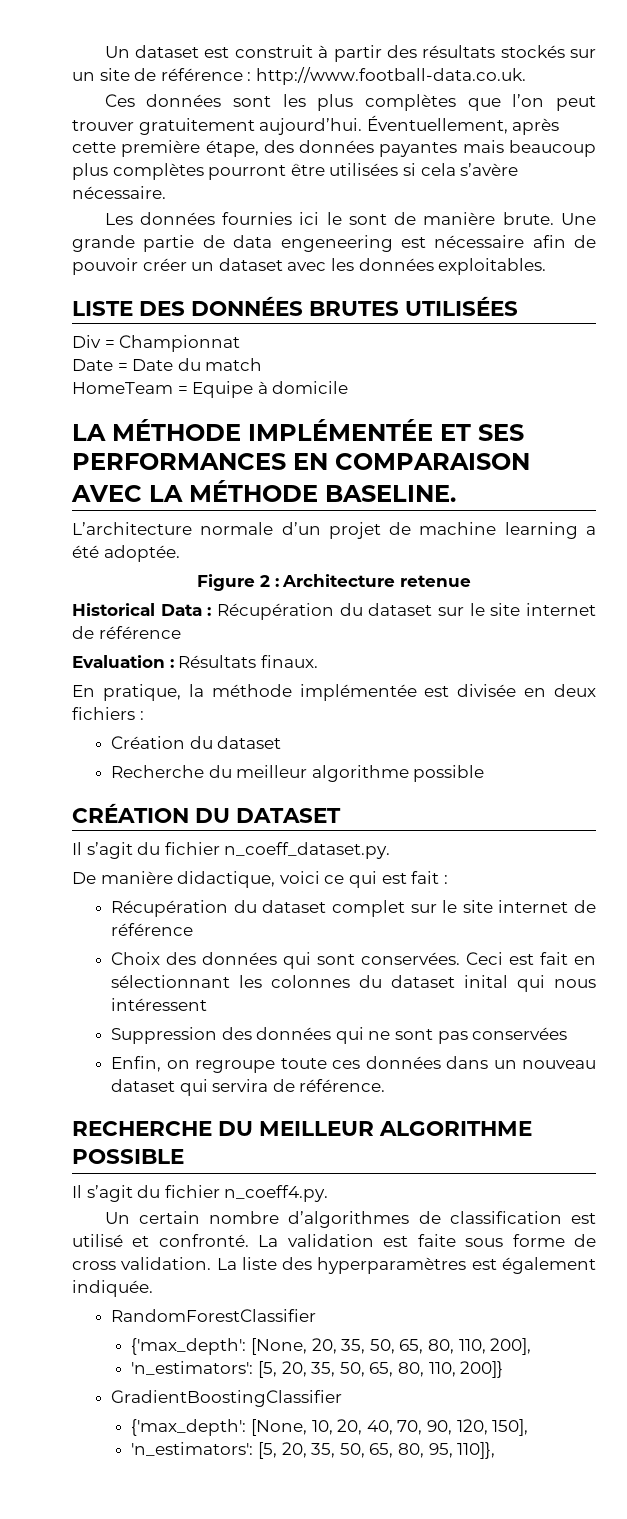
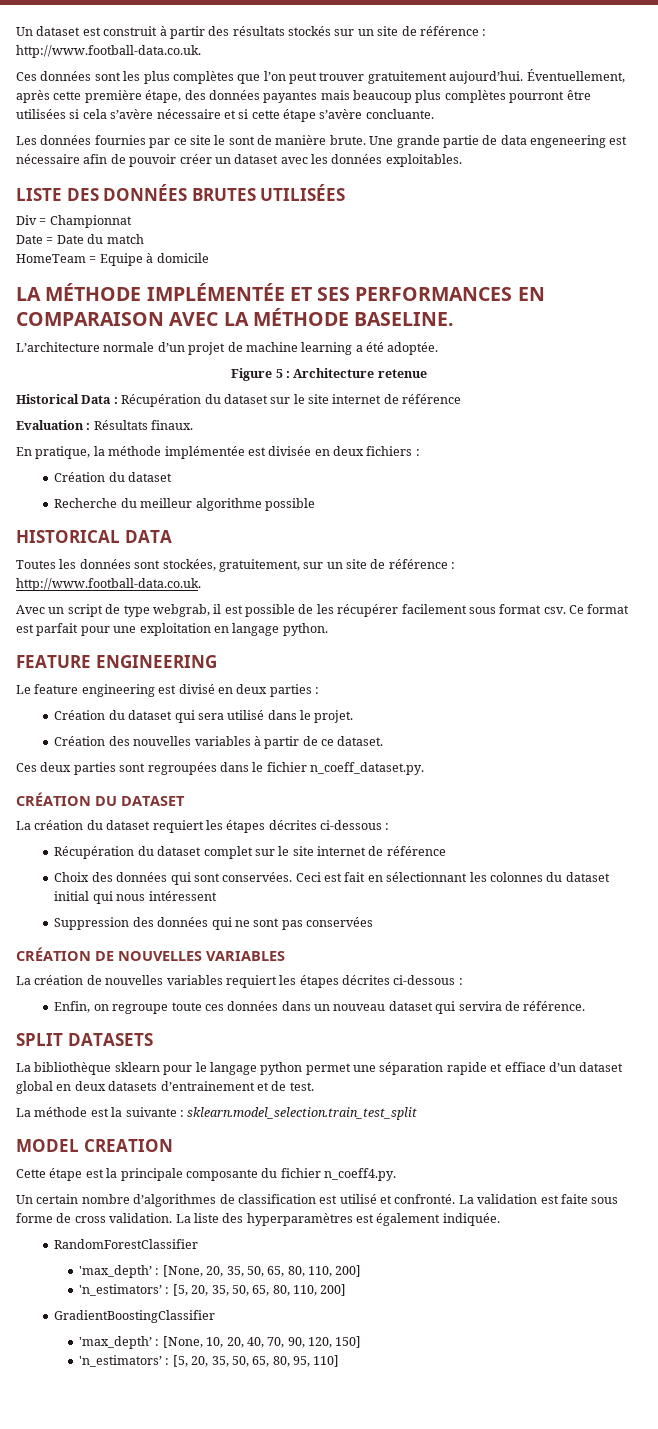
- Éventuellement, après cette première étape, des données payantes mais beaucoup plus complètes pourront être utilisées si cela s’avère nécessaire.
+ Éventuellement, après cette première étape, des données payantes mais beaucoup plus complètes pourront être utilisées si cela s’avère nécessaire et si cette étape s’avère concluante.
- Les données fournies ici le sont de manière brute.
+ Les données fournies par ce site le sont de manière brute.
- Figure 2 : Architecture retenue
+ Figure 5 : Architecture retenue
+ HISTORICAL DATA
+ Toutes les données sont stockées, gratuitement, sur un site de référence : http://www.football-data.co.uk.
+ Avec un script de type webgrab, il est possible de les récupérer facilement sous format csv. Ce format est parfait pour une exploitation en langage python.
+ FEATURE ENGINEERING
+ Le feature engineering est divisé en deux parties :
+ Création du dataset qui sera utilisé dans le projet.
+ Création des nouvelles variables à partir de ce dataset.
+ Ces deux parties sont regroupées dans le fichier n_coeff_dataset.py.
  CRÉATION DU DATASET
- Il s’agit du fichier n_coeff_dataset.py.
- De manière didactique, voici ce qui est fait :
+ La création du dataset requiert les étapes décrites ci-dessous :
- Ceci est fait en sélectionnant les colonnes du dataset inital qui nous intéressent
+ Ceci est fait en sélectionnant les colonnes du dataset initial qui nous intéressent
+ CRÉATION DE NOUVELLES VARIABLES
+ La création de nouvelles variables requiert les étapes décrites ci-dessous :
- RECHERCHE DU MEILLEUR ALGORITHME POSSIBLE
- Il s’agit du fichier n_coeff4.py.
+ SPLIT DATASETS
+ La bibliothèque sklearn pour le langage python permet une séparation rapide et effiace d’un dataset global en deux datasets d’entrainement et de test.
+ La méthode est la suivante : sklearn.model_selection.train_test_split
+ MODEL CREATION
+ Cette étape est la principale composante du fichier n_coeff4.py.
- {'max_depth': [None, 20, 35, 50, 65, 80, 110, 200],
- 'n_estimators': [5, 20, 35, 50, 65, 80, 110, 200]}
+ 'max_depth’ : [None, 20, 35, 50, 65, 80, 110, 200]
+ 'n_estimators’ : [5, 20, 35, 50, 65, 80, 110, 200]
- {'max_depth': [None, 10, 20, 40, 70, 90, 120, 150],
- 'n_estimators': [5, 20, 35, 50, 65, 80, 95, 110]},
+ 'max_depth’ : [None, 10, 20, 40, 70, 90, 120, 150]
+ 'n_estimators’ : [5, 20, 35, 50, 65, 80, 95, 110]

